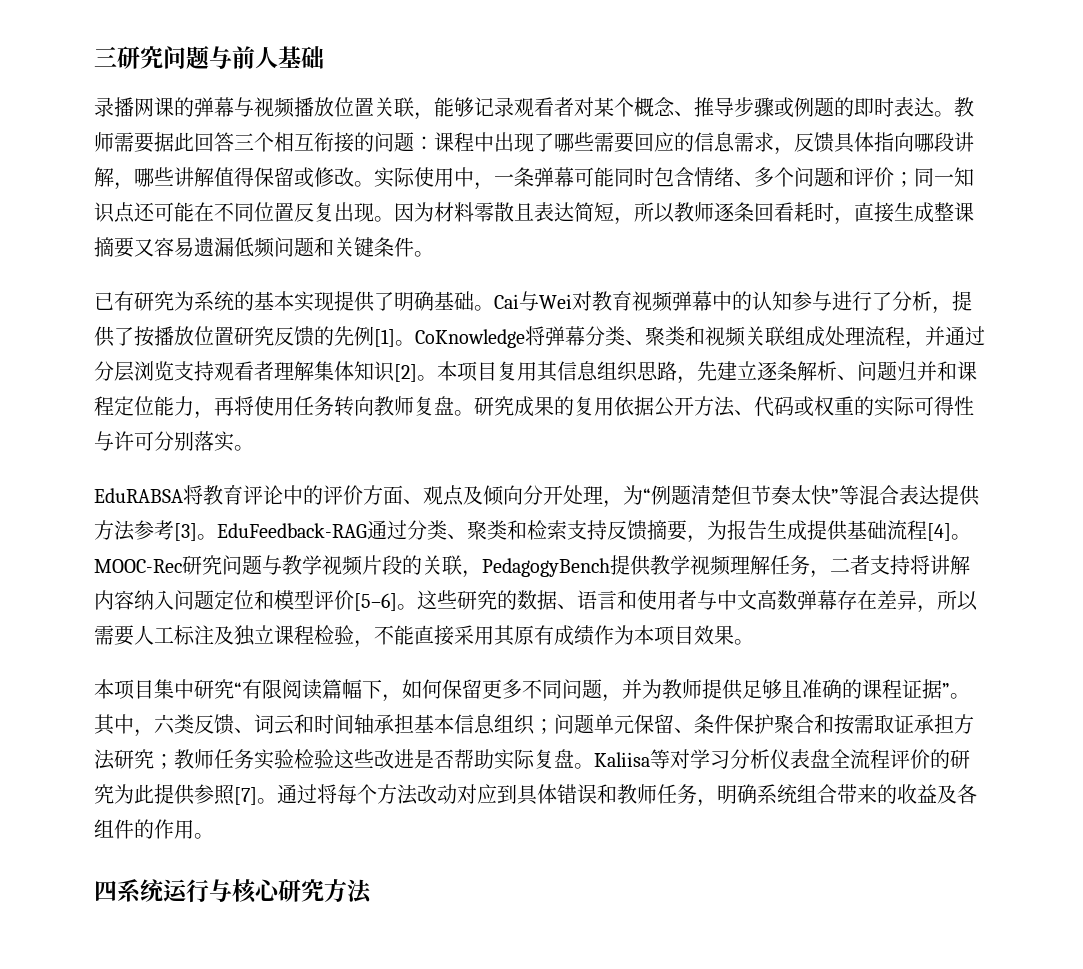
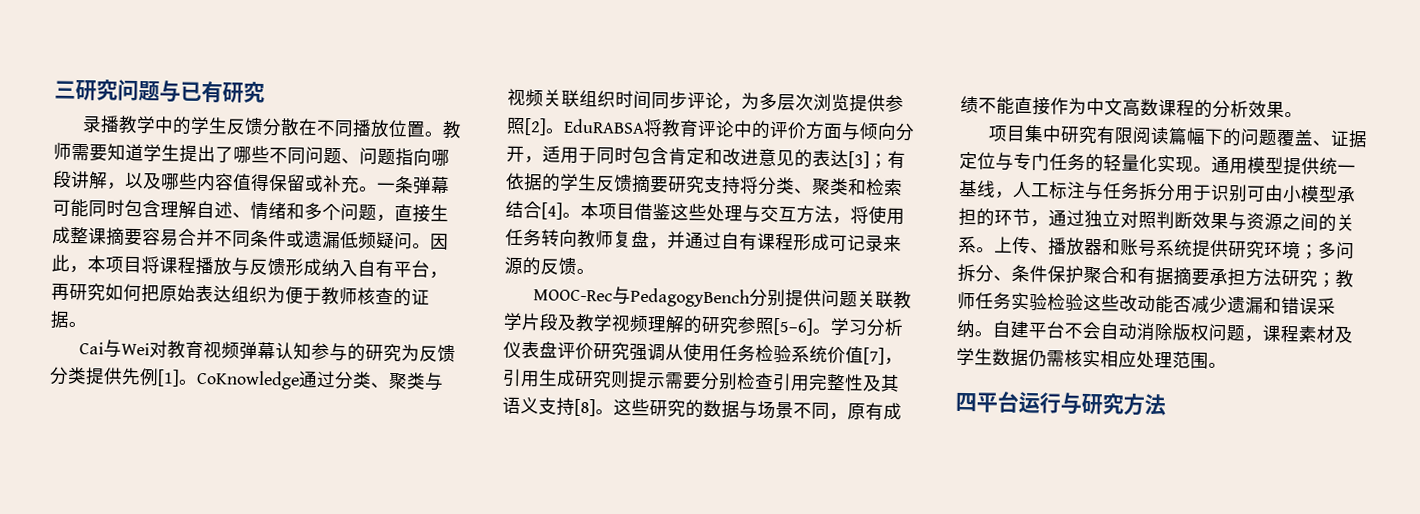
- 三研究问题与前人基础
+ 三研究问题与已有研究
- 录播网课的弹幕与视频播放位置关联，能够记录观看者对某个概念、推导步骤或例题的即时表达。教师需要据此回答三个相互衔接的问题：课程中出现了哪些需要回应的信息需求，反馈具体指向哪段讲解，哪些讲解值得保留或修改。实际使用中，一条弹幕可能同时包含情绪、多个问题和评价；同一知识点还可能在不同位置反复出现。因为材料零散且表达简短，所以教师逐条回看耗时，直接生成整课摘要又容易遗漏低频问题和关键条件。
- 已有研究为系统的基本实现提供了明确基础。Cai与Wei对教育视频弹幕中的认知参与进行了分析，提供了按播放位置研究反馈的先例[1]。
+ 录播教学中的学生反馈分散在不同播放位置。教师需要知道学生提出了哪些不同问题、问题指向哪段讲解，以及哪些内容值得保留或补充。一条弹幕可能同时包含理解自述、情绪和多个问题，直接生成整课摘要容易合并不同条件或遗漏低频疑问。因此，本项目将课程播放与反馈形成纳入自有平台，再研究如何把原始表达组织为便于教师核查的证据。
+ Cai与Wei对教育视频弹幕认知参与的研究为反馈分类提供先例[1]。
- CoKnowledge将弹幕分类、聚类和视频关联组成处理流程，并通过分层浏览支持观看者理解集体知识[2]。本项目复用其信息组织思路，先建立逐条解析、问题归并和课程定位能力，再将使用任务转向教师复盘。研究成果的复用依据公开方法、代码或权重的实际可得性与许可分别落实。
- EduRABSA将教育评论中的评价方面、观点及倾向分开处理，为“例题清楚但节奏太快”等混合表达提供方法参考[3]。EduFeedback-RAG通过分类、聚类和检索支持反馈摘要，为报告生成提供基础流程[4]。MOOC-Rec研究问题与教学视频片段的关联，PedagogyBench提供教学视频理解任务，二者支持将讲解内容纳入问题定位和模型评价[5–6]。这些研究的数据、语言和使用者与中文高数弹幕存在差异，所以需要人工标注及独立课程检验，不能直接采用其原有成绩作为本项目效果。
+ CoKnowledge通过分类、聚类与视频关联组织时间同步评论，为多层次浏览提供参照[2]。EduRABSA将教育评论中的评价方面与倾向分开，适用于同时包含肯定和改进意见的表达[3]；有依据的学生反馈摘要研究支持将分类、聚类和检索结合[4]。本项目借鉴这些处理与交互方法，将使用任务转向教师复盘，并通过自有课程形成可记录来源的反馈。
+ MOOC-Rec与PedagogyBench分别提供问题关联教学片段及教学视频理解的研究参照[5–6]。学习分析仪表盘评价研究强调从使用任务检验系统价值[7]，引用生成研究则提示需要分别检查引用完整性及其语义支持[8]。这些研究的数据与场景不同，原有成绩不能直接作为中文高数课程的分析效果。
- 本项目集中研究“有限阅读篇幅下，如何保留更多不同问题，并为教师提供足够且准确的课程证据”。其中，六类反馈、词云和时间轴承担基本信息组织；问题单元保留、条件保护聚合和按需取证承担方法研究；教师任务实验检验这些改进是否帮助实际复盘。Kaliisa等对学习分析仪表盘全流程评价的研究为此提供参照[7]。通过将每个方法改动对应到具体错误和教师任务，明确系统组合带来的收益及各组件的作用。
- 四系统运行与核心研究方法
+ 项目集中研究有限阅读篇幅下的问题覆盖、证据定位与专门任务的轻量化实现。通用模型提供统一基线，人工标注与任务拆分用于识别可由小模型承担的环节，通过独立对照判断效果与资源之间的关系。上传、播放器和账号系统提供研究环境；多问拆分、条件保护聚合和有据摘要承担方法研究；教师任务实验检验这些改动能否减少遗漏和错误采纳。自建平台不会自动消除版权问题，课程素材及学生数据仍需核实相应处理范围。
+ 四平台运行与研究方法

